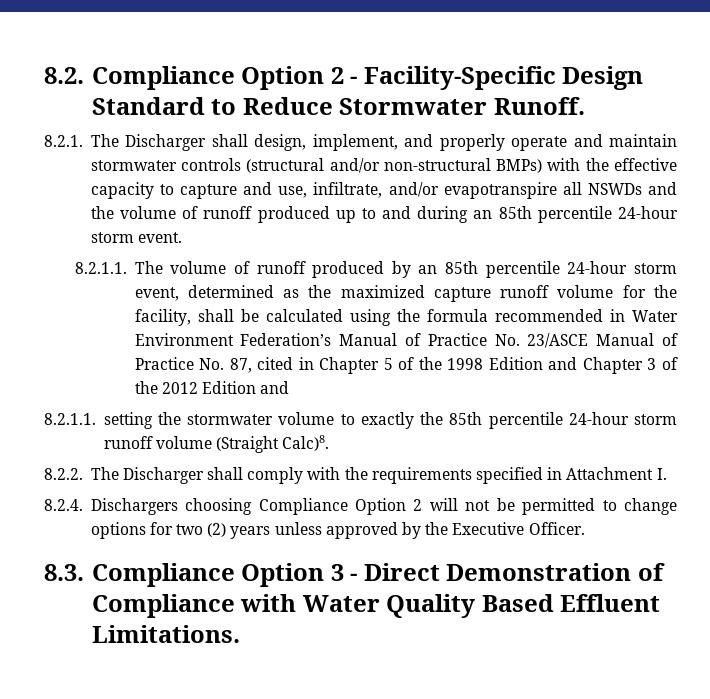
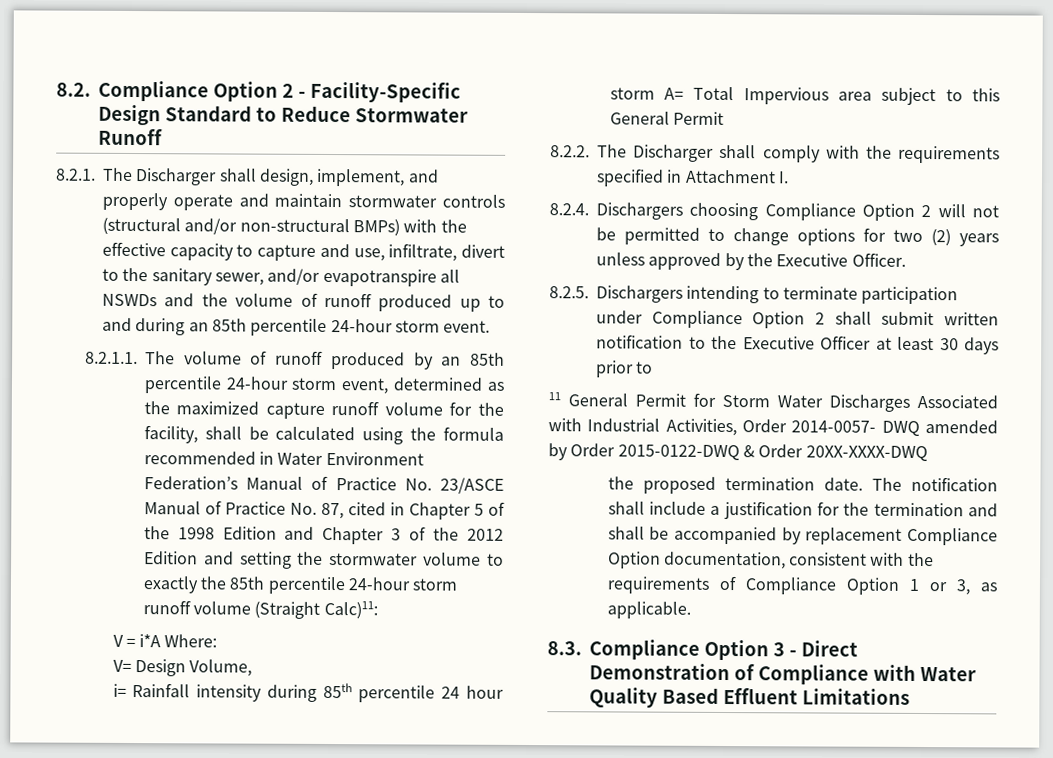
- 8.2. Compliance Option 2 - Facility-Specific Design Standard to Reduce Stormwater Runoff.
+ 8.2. Compliance Option 2 - Facility-Specific Design Standard to Reduce Stormwater Runoff
- 8.2.1. The Discharger shall design, implement, and properly operate and maintain stormwater controls (structural and/or non-structural BMPs) with the effective capacity to capture and use, infiltrate, and/or evapotranspire all NSWDs and the volume of runoff produced up to and during an 85th percentile 24-hour storm event.
+ 8.2.1. The Discharger shall design, implement, and properly operate and maintain stormwater controls (structural and/or non-structural BMPs) with the effective capacity to capture and use, infiltrate, divert to the sanitary sewer, and/or evapotranspire all NSWDs and the volume of runoff produced up to and during an 85th percentile 24-hour storm event.
- 8.2.1.1. The volume of runoff produced by an 85th percentile 24-hour storm event, determined as the maximized capture runoff volume for the facility, shall be calculated using the formula recommended in Water Environment Federation’s Manual of Practice No. 23/ASCE Manual of Practice No. 87, cited in Chapter 5 of the 1998 Edition and Chapter 3 of the 2012 Edition and
- 8.2.1.1. setting the stormwater volume to exactly the 85th percentile 24-hour storm runoff volume (Straight Calc)8.
+ 8.2.1.1. The volume of runoff produced by an 85th percentile 24-hour storm event, determined as the maximized capture runoff volume for the facility, shall be calculated using the formula recommended in Water Environment Federation’s Manual of Practice No. 23/ASCE Manual of Practice No. 87, cited in Chapter 5 of the 1998 Edition and Chapter 3 of the 2012 Edition and setting the stormwater volume to exactly the 85th percentile 24-hour storm runoff volume (Straight Calc)11:
+ V = i*A Where:
+ V= Design Volume,
+ i= Rainfall intensity during 85th percentile 24 hour storm A= Total Impervious area subject to this General Permit
+ 8.2.5. Dischargers intending to terminate participation under Compliance Option 2 shall submit written notification to the Executive Officer at least 30 days prior to
+ 11 General Permit for Storm Water Discharges Associated with Industrial Activities, Order 2014-0057- DWQ amended by Order 2015-0122-DWQ & Order 20XX-XXXX-DWQ
+ the proposed termination date. The notification shall include a justification for the termination and shall be accompanied by replacement Compliance Option documentation, consistent with the requirements of Compliance Option 1 or 3, as applicable.
- 8.3. Compliance Option 3 - Direct Demonstration of Compliance with Water Quality Based Effluent Limitations.
+ 8.3. Compliance Option 3 - Direct Demonstration of Compliance with Water Quality Based Effluent Limitations

